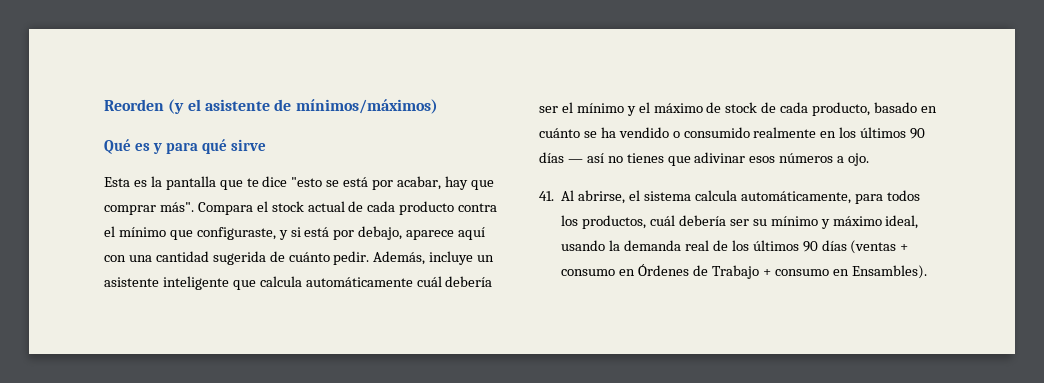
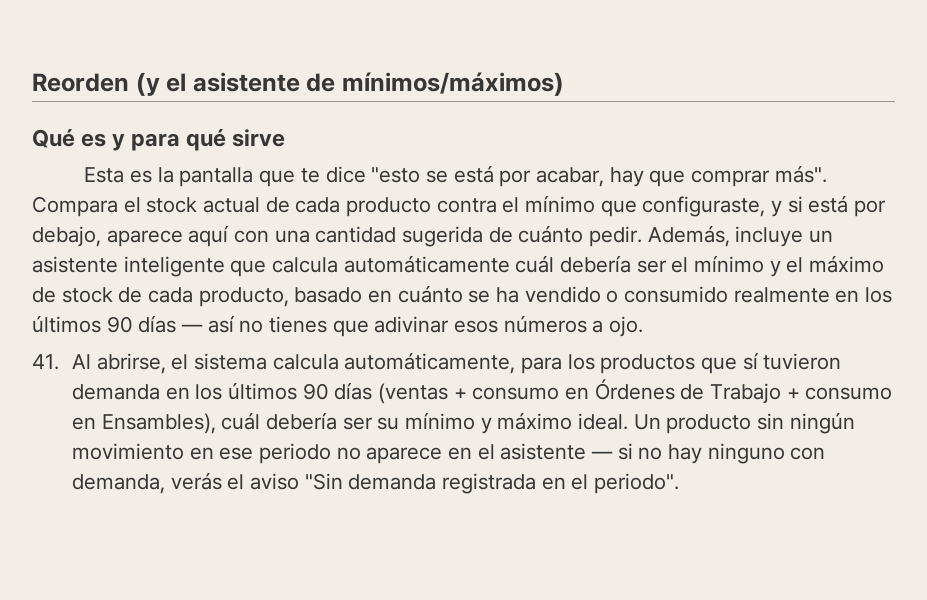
- 41. Al abrirse, el sistema calcula automáticamente, para todos los productos, cuál debería ser su mínimo y máximo ideal, usando la demanda real de los últimos 90 días (ventas + consumo en Órdenes de Trabajo + consumo en Ensambles).
+ 41. Al abrirse, el sistema calcula automáticamente, para los productos que sí tuvieron demanda en los últimos 90 días (ventas + consumo en Órdenes de Trabajo + consumo en Ensambles), cuál debería ser su mínimo y máximo ideal. Un producto sin ningún movimiento en ese periodo no aparece en el asistente — si no hay ninguno con demanda, verás el aviso "Sin demanda registrada en el periodo".

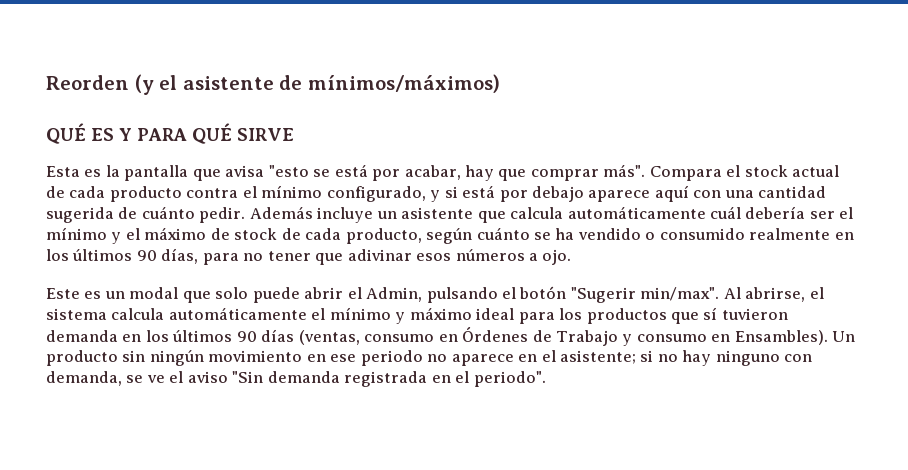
- Qué es y para qué sirve
+ QUÉ ES Y PARA QUÉ SIRVE
- Esta es la pantalla que te dice "esto se está por acabar, hay que comprar más".
+ Esta es la pantalla que avisa "esto se está por acabar, hay que comprar más".
- Compara el stock actual de cada producto contra el mínimo que configuraste, y si está por debajo, aparece aquí con una cantidad sugerida de cuánto pedir.
+ Compara el stock actual de cada producto contra el mínimo configurado, y si está por debajo aparece aquí con una cantidad sugerida de cuánto pedir.
- Además, incluye un asistente inteligente que calcula automáticamente cuál debería ser el mínimo y el máximo de stock de cada producto, basado en cuánto se ha vendido o consumido realmente en los últimos 90 días — así no tienes que adivinar esos números a ojo.
+ Además incluye un asistente que calcula automáticamente cuál debería ser el mínimo y el máximo de stock de cada producto, según cuánto se ha vendido o consumido realmente en los últimos 90 días, para no tener que adivinar esos números a ojo.
- 41. Al abrirse, el sistema calcula automáticamente, para los productos que sí tuvieron demanda en los últimos 90 días (ventas + consumo en Órdenes de Trabajo + consumo en Ensambles), cuál debería ser su mínimo y máximo ideal.
+ Este es un modal que solo puede abrir el Admin, pulsando el botón "Sugerir min/max". Al abrirse, el sistema calcula automáticamente el mínimo y máximo ideal para los productos que sí tuvieron demanda en los últimos 90 días (ventas, consumo en Órdenes de Trabajo y consumo en Ensambles).
- Un producto sin ningún movimiento en ese periodo no aparece en el asistente — si no hay ninguno con demanda, verás el aviso "Sin demanda registrada en el periodo".
+ Un producto sin ningún movimiento en ese periodo no aparece en el asistente; si no hay ninguno con demanda, se ve el aviso "Sin demanda registrada en el periodo".

